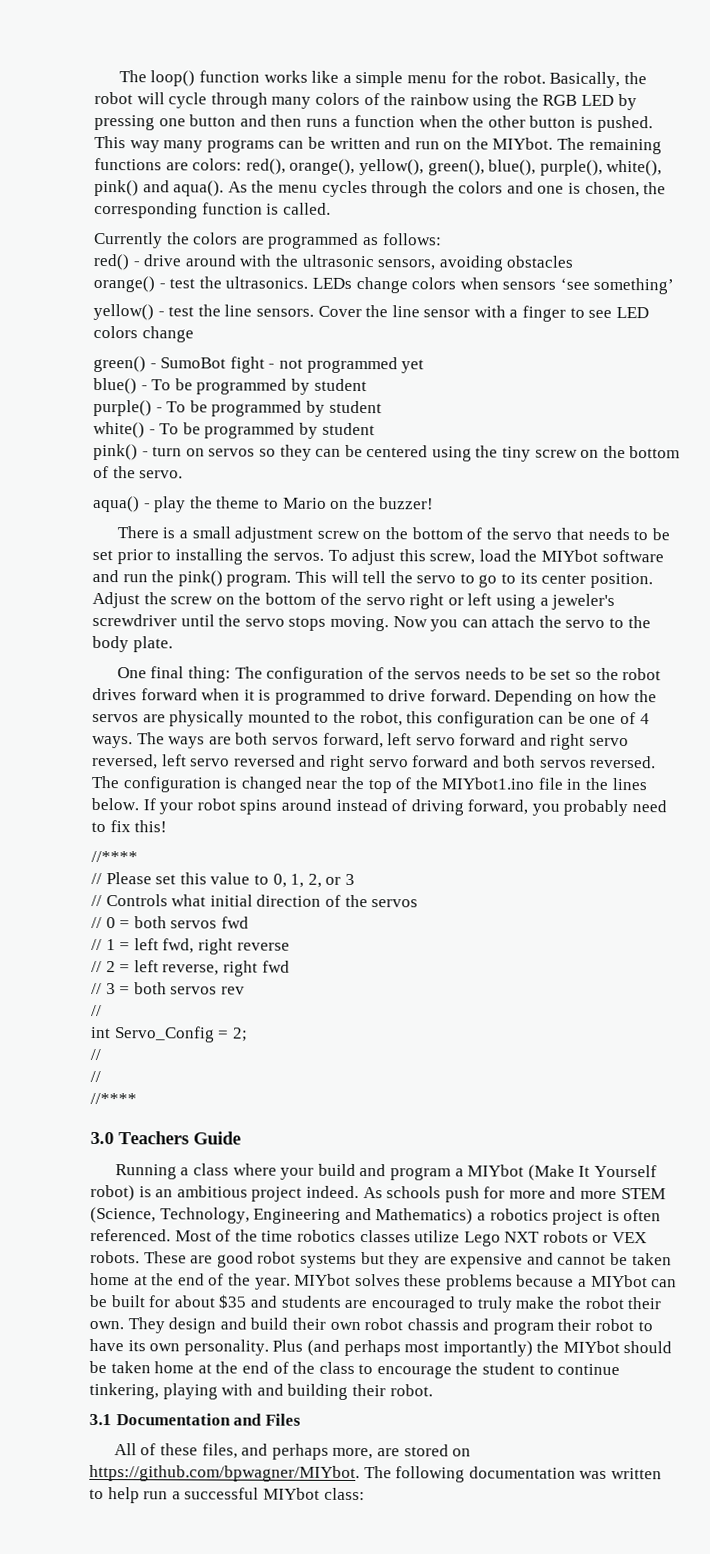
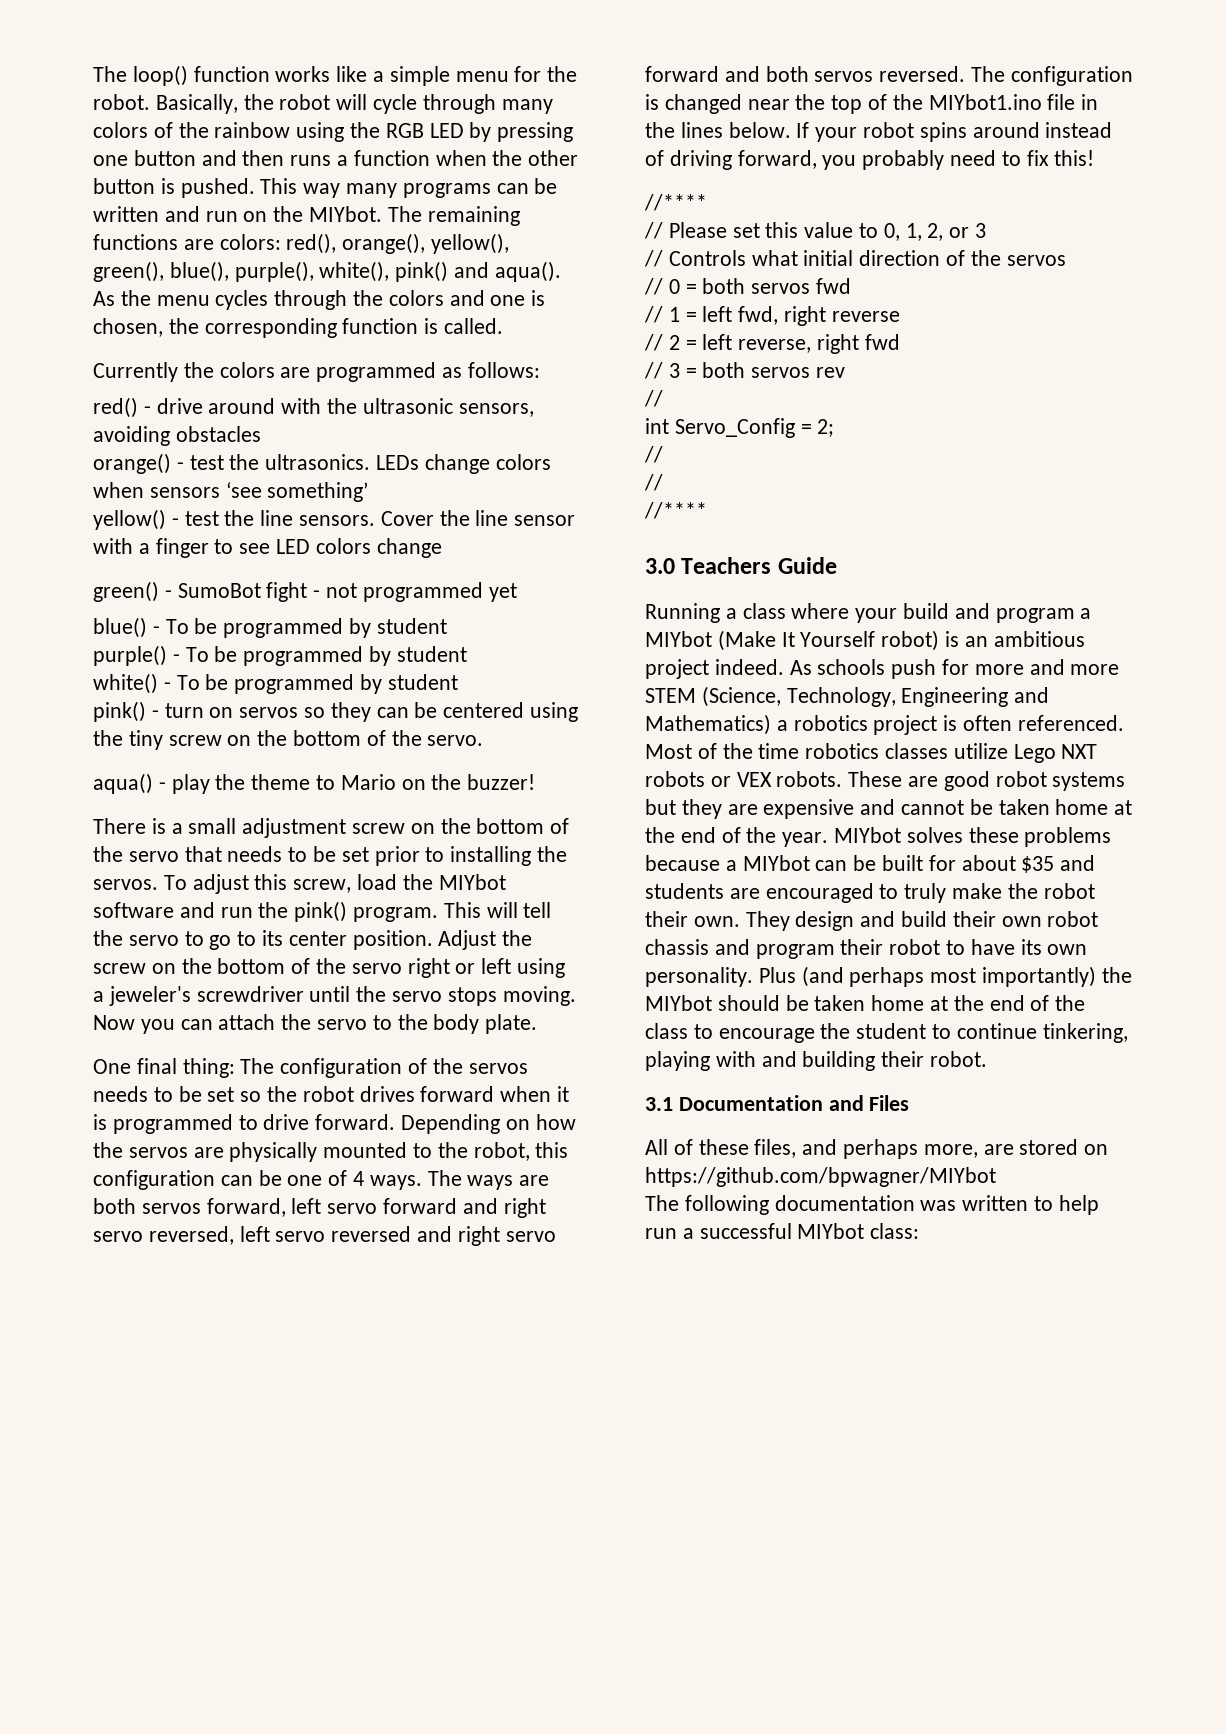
- All of these files, and perhaps more, are stored on https://github.com/bpwagner/MIYbot. The following documentation was written to help run a successful MIYbot class:
+ All of these files, and perhaps more, are stored on https://github.com/bpwagner/MIYbot
+ The following documentation was written to help run a successful MIYbot class:

